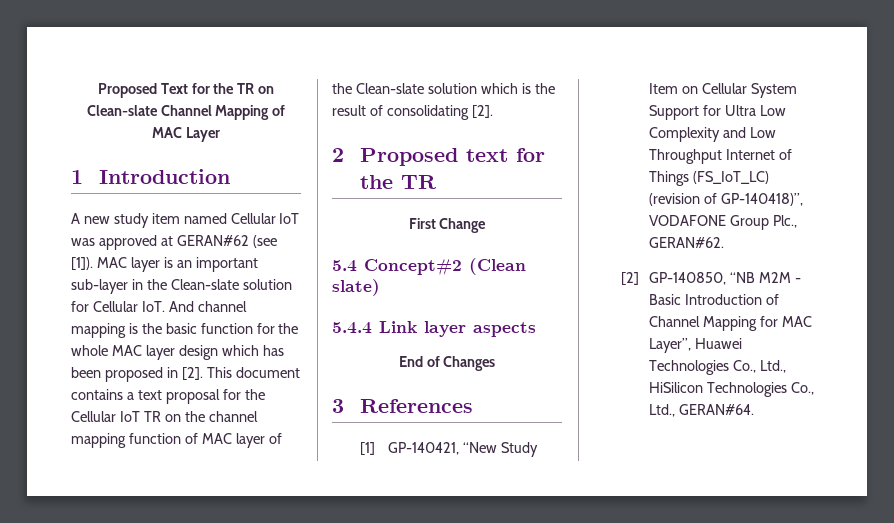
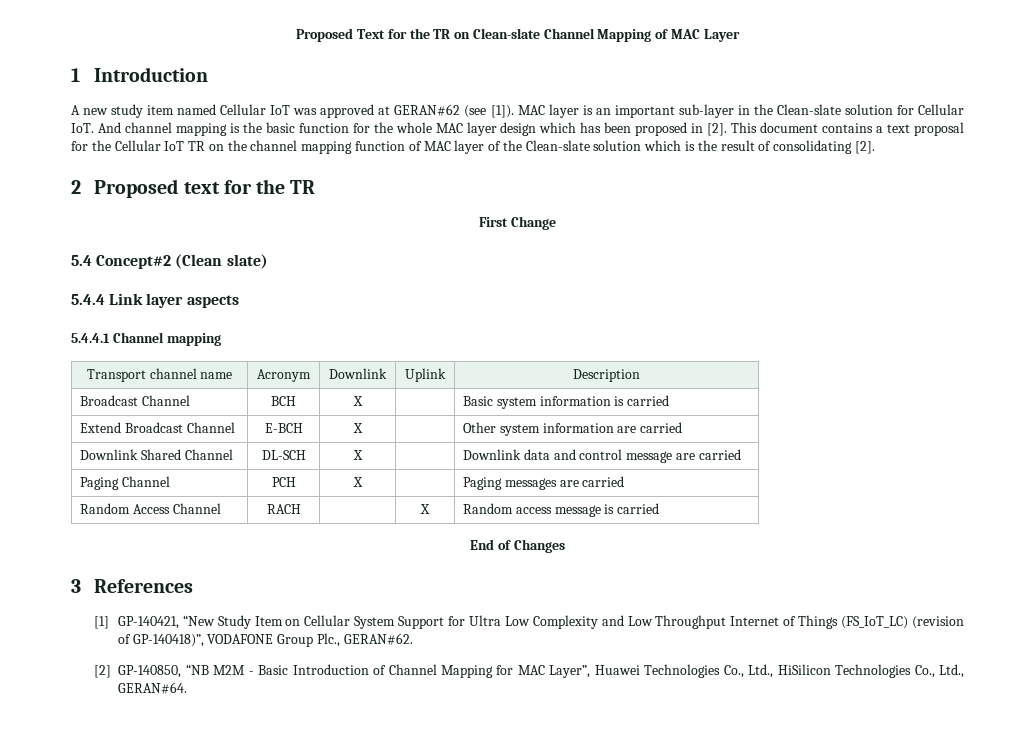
+ 5.4.4.1 Channel mapping
+ Transport channel name | Acronym | Downlink | Uplink | Description
+ Broadcast Channel | BCH | X | | Basic system information is carried
+ Extend Broadcast Channel | E-BCH | X | | Other system information are carried
+ Downlink Shared Channel | DL-SCH | X | | Downlink data and control message are carried
+ Paging Channel | PCH | X | | Paging messages are carried
+ Random Access Channel | RACH | | X | Random access message is carried

